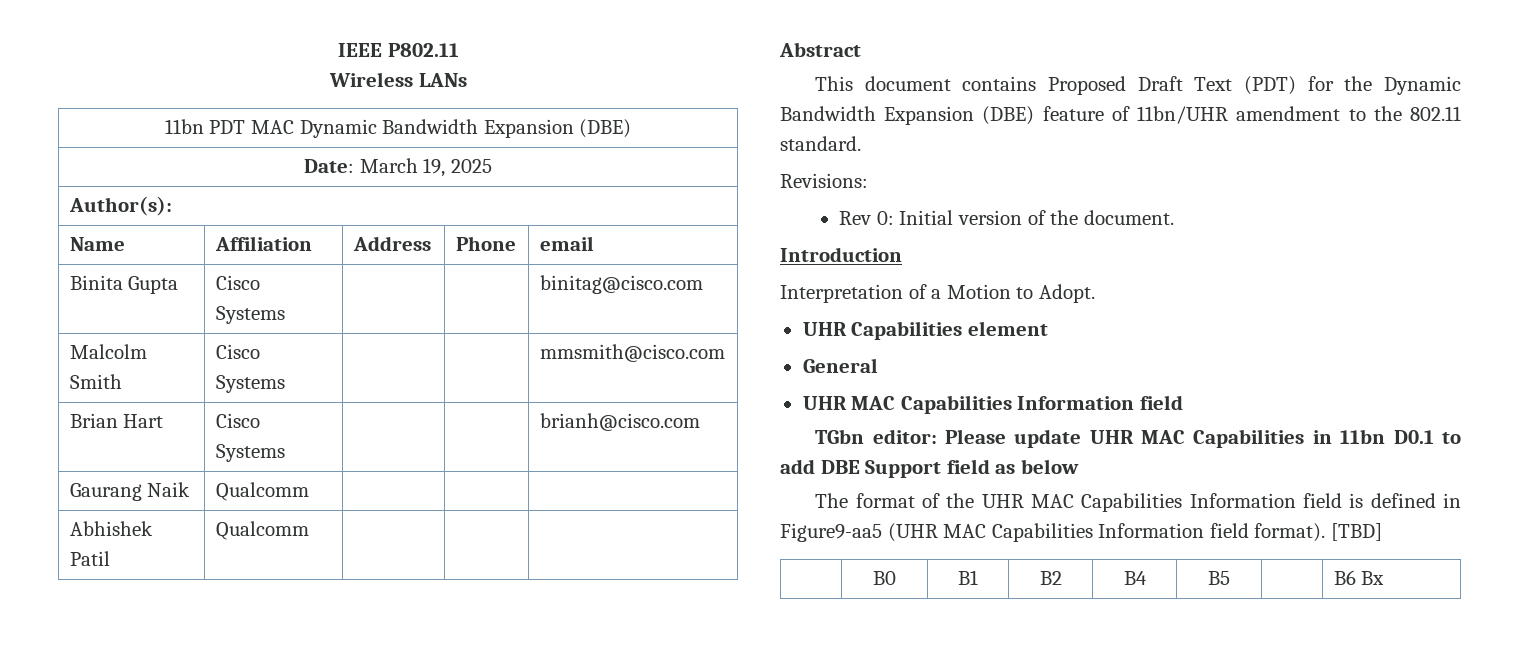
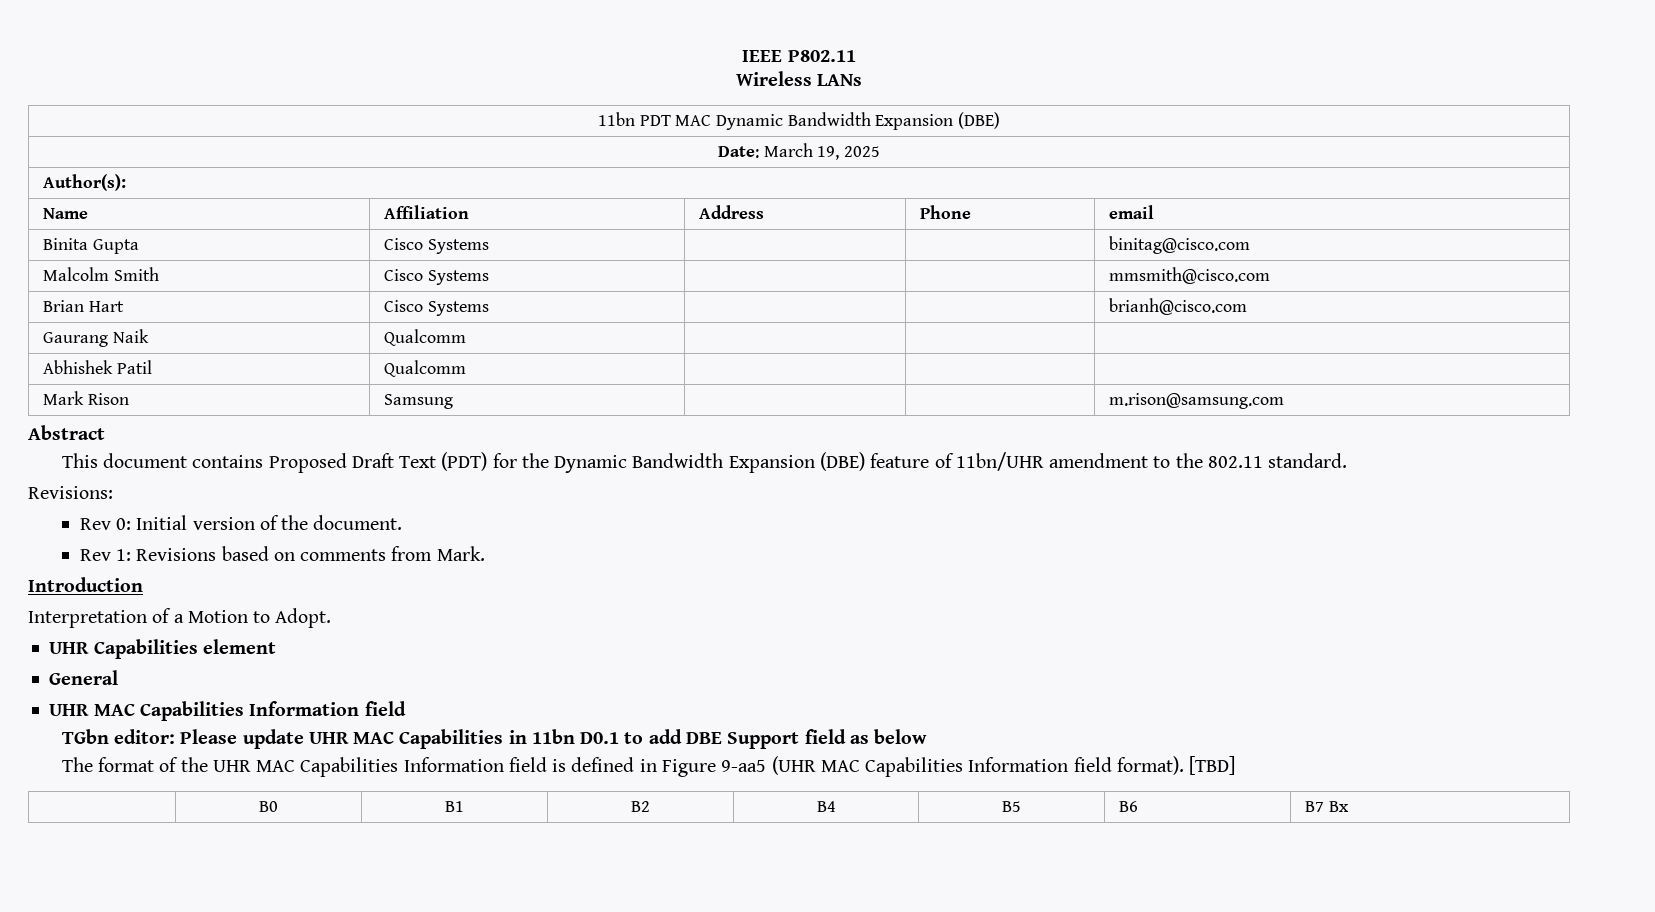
+ Mark Rison | Samsung | | | m.rison@samsung.com
+ Rev 1: Revisions based on comments from Mark.
- The format of the UHR MAC Capabilities Information field is defined in Figure9-aa5 (UHR MAC Capabilities Information field format).
+ The format of the UHR MAC Capabilities Information field is defined in Figure 9-aa5 (UHR MAC Capabilities Information field format).
- | B0 | B1 | B2 | B4 | B5 | | B6 Bx
+ | B0 | B1 | B2 | B4 | B5 | B6 | B7 Bx

